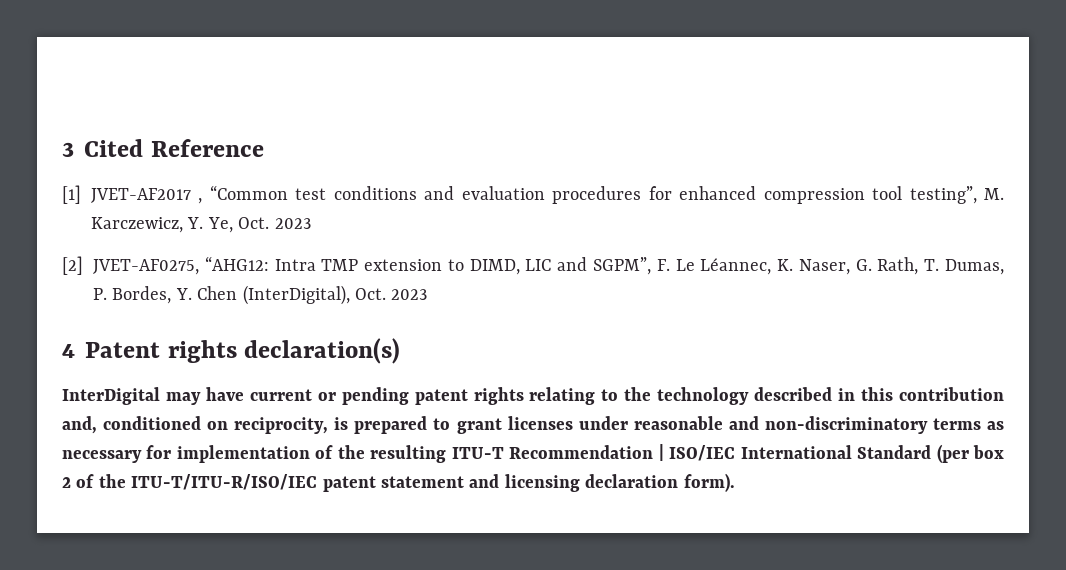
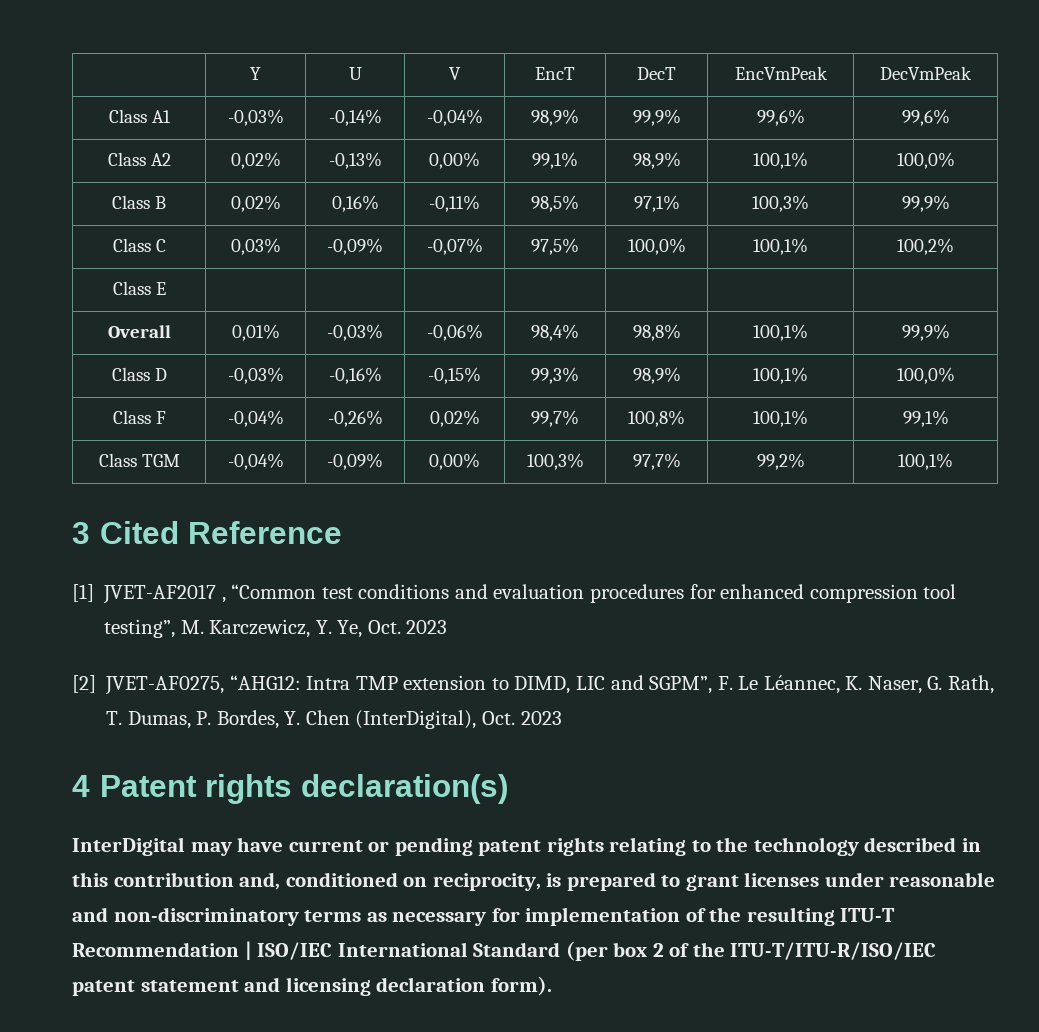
+ | Y | U | V | EncT | DecT | EncVmPeak | DecVmPeak
+ Class A1 | -0,03% | -0,14% | -0,04% | 98,9% | 99,9% | 99,6% | 99,6%
+ Class A2 | 0,02% | -0,13% | 0,00% | 99,1% | 98,9% | 100,1% | 100,0%
+ Class B | 0,02% | 0,16% | -0,11% | 98,5% | 97,1% | 100,3% | 99,9%
+ Class C | 0,03% | -0,09% | -0,07% | 97,5% | 100,0% | 100,1% | 100,2%
+ Class E | | | | | | |
+ Overall | 0,01% | -0,03% | -0,06% | 98,4% | 98,8% | 100,1% | 99,9%
+ Class D | -0,03% | -0,16% | -0,15% | 99,3% | 98,9% | 100,1% | 100,0%
+ Class F | -0,04% | -0,26% | 0,02% | 99,7% | 100,8% | 100,1% | 99,1%
+ Class TGM | -0,04% | -0,09% | 0,00% | 100,3% | 97,7% | 99,2% | 100,1%

